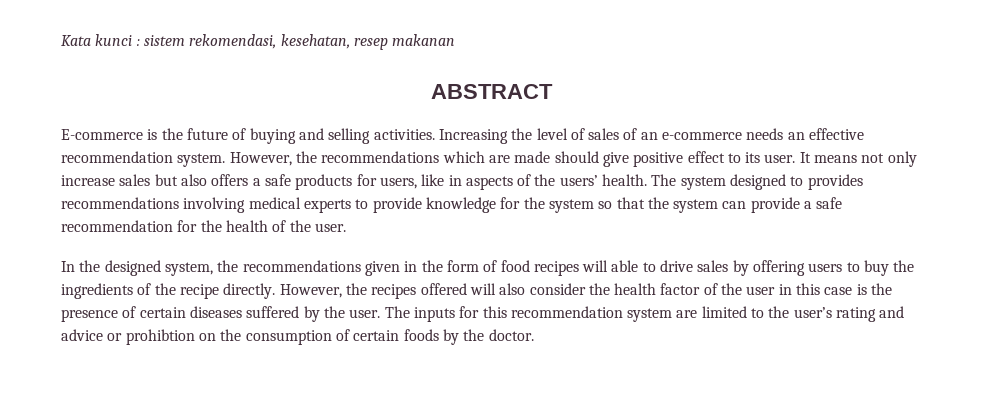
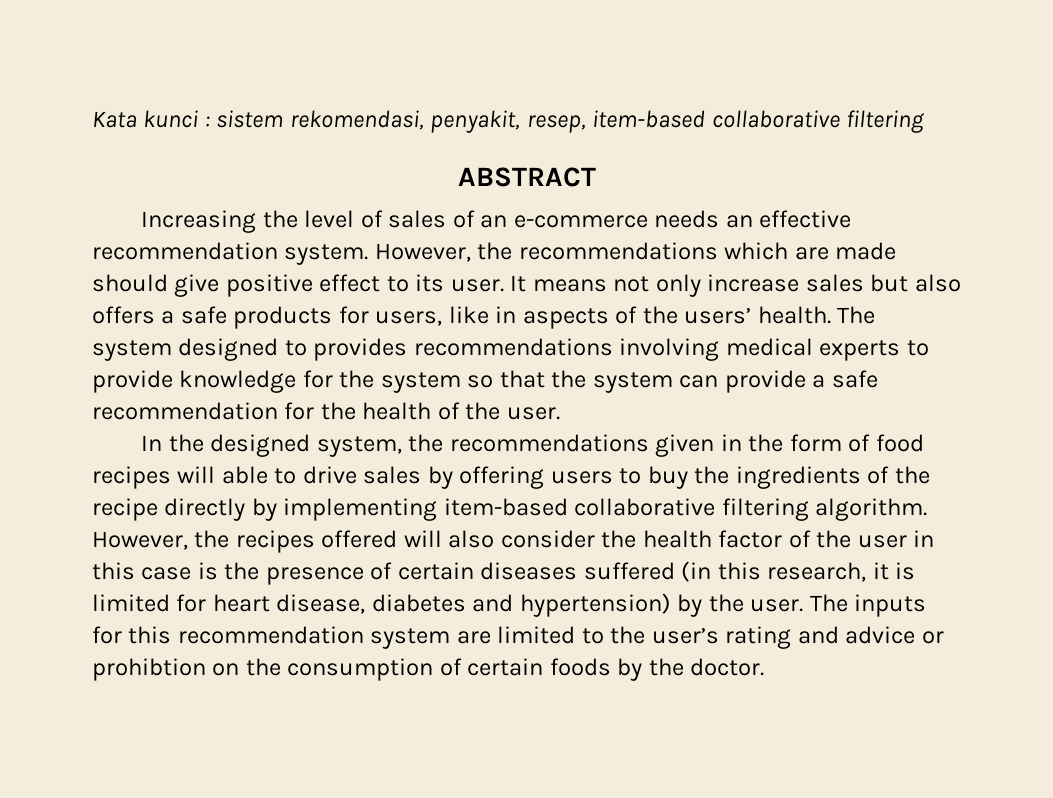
- Kata kunci : sistem rekomendasi, kesehatan, resep makanan
+ Kata kunci : sistem rekomendasi, penyakit, resep, item-based collaborative filtering
  ABSTRACT
- E-commerce is the future of buying and selling activities. Increasing the level of sales of an e-commerce needs an effective recommendation system.
+ Increasing the level of sales of an e-commerce needs an effective recommendation system.
- In the designed system, the recommendations given in the form of food recipes will able to drive sales by offering users to buy the ingredients of the recipe directly.
+ In the designed system, the recommendations given in the form of food recipes will able to drive sales by offering users to buy the ingredients of the recipe directly by implementing item-based collaborative filtering algorithm.
- However, the recipes offered will also consider the health factor of the user in this case is the presence of certain diseases suffered by the user.
+ However, the recipes offered will also consider the health factor of the user in this case is the presence of certain diseases suffered (in this research, it is limited for heart disease, diabetes and hypertension) by the user.

